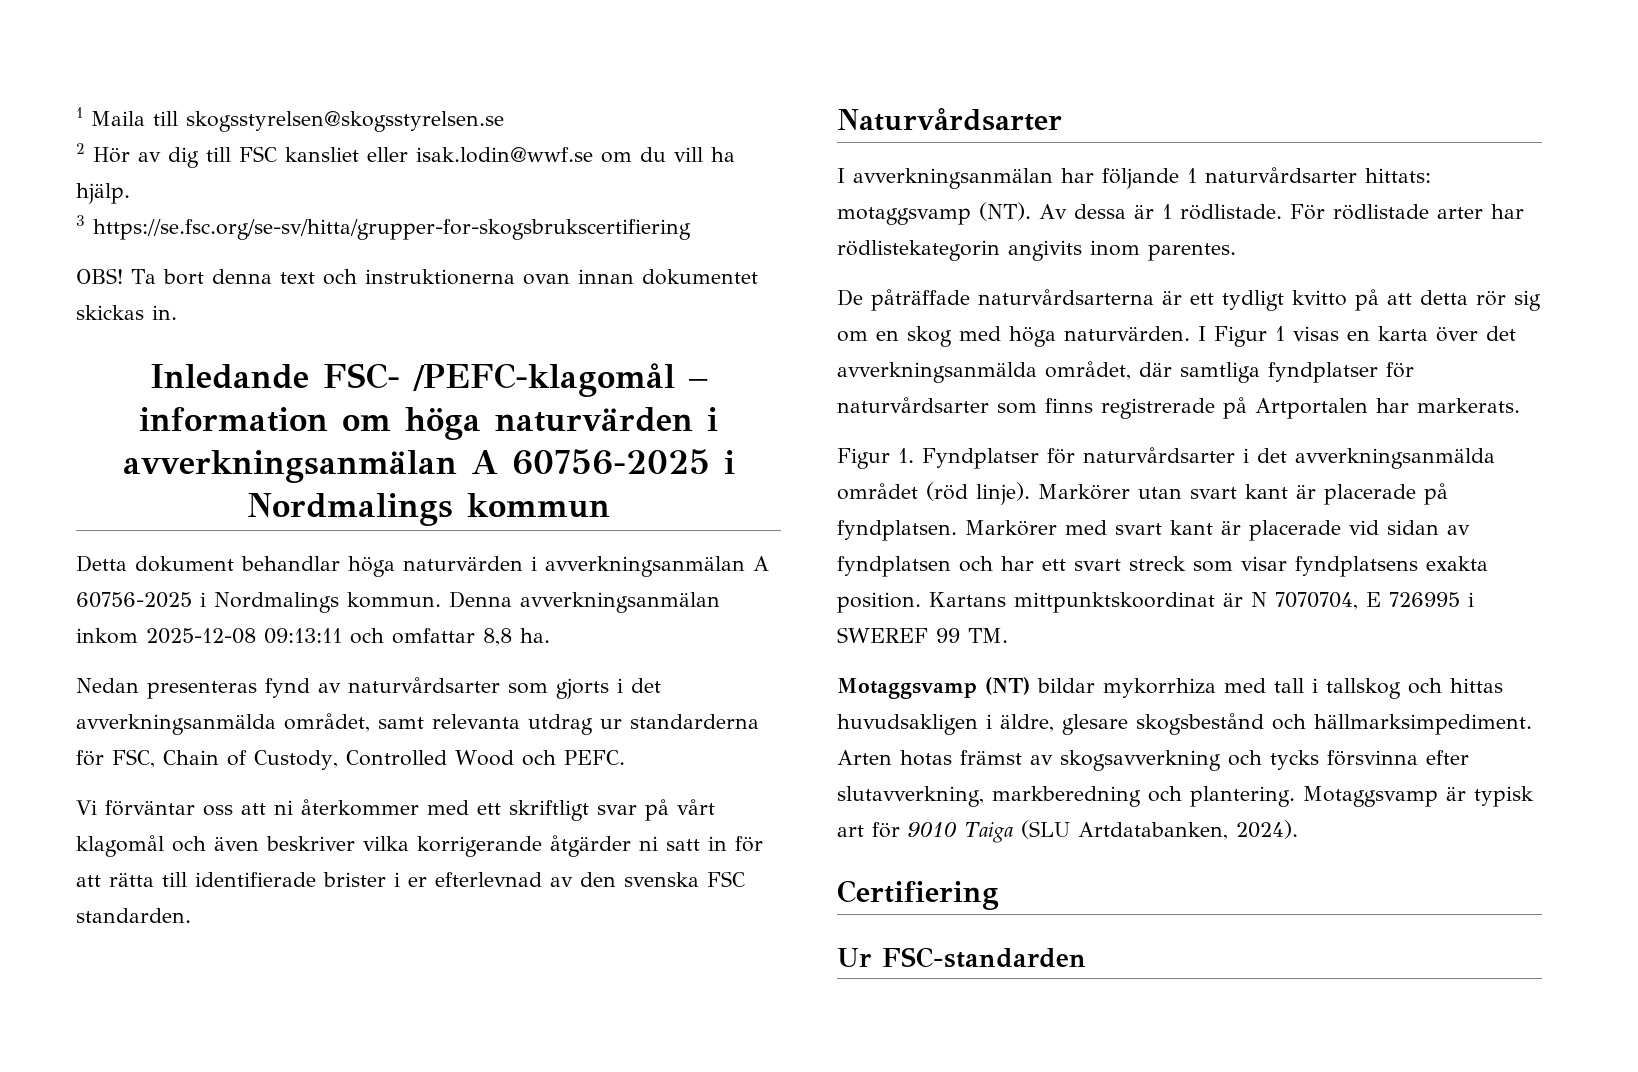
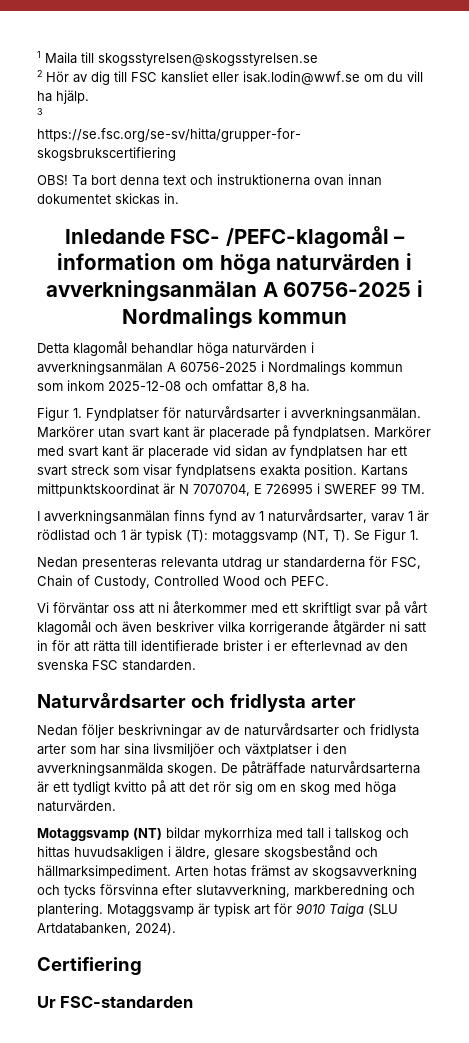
- Detta dokument behandlar höga naturvärden i avverkningsanmälan A 60756-2025 i Nordmalings kommun. Denna avverkningsanmälan inkom 2025-12-08 09:13:11 och omfattar 8,8 ha.
+ Detta klagomål behandlar höga naturvärden i avverkningsanmälan A 60756-2025 i Nordmalings kommun som inkom 2025-12-08 och omfattar 8,8 ha.
- Nedan presenteras fynd av naturvårdsarter som gjorts i det avverkningsanmälda området, samt relevanta utdrag ur standarderna för FSC, Chain of Custody, Controlled Wood och PEFC.
+ Figur 1. Fyndplatser för naturvårdsarter i avverkningsanmälan. Markörer utan svart kant är placerade på fyndplatsen. Markörer med svart kant är placerade vid sidan av fyndplatsen har ett svart streck som visar fyndplatsens exakta position. Kartans mittpunktskoordinat är N 7070704, E 726995 i SWEREF 99 TM.
+ I avverkningsanmälan finns fynd av 1 naturvårdsarter, varav 1 är rödlistad och 1 är typisk (T): motaggsvamp (NT, T). Se Figur 1.
+ Nedan presenteras relevanta utdrag ur standarderna för FSC, Chain of Custody, Controlled Wood och PEFC.
- Naturvårdsarter
- I avverkningsanmälan har följande 1 naturvårdsarter hittats: motaggsvamp (NT). Av dessa är 1 rödlistade. För rödlistade arter har rödlistekategorin angivits inom parentes.
- De påträffade naturvårdsarterna är ett tydligt kvitto på att detta rör sig om en skog med höga naturvärden. I Figur 1 visas en karta över det avverkningsanmälda området, där samtliga fyndplatser för naturvårdsarter som finns registrerade på Artportalen har markerats.
- Figur 1. Fyndplatser för naturvårdsarter i det avverkningsanmälda området (röd linje). Markörer utan svart kant är placerade på fyndplatsen. Markörer med svart kant är placerade vid sidan av fyndplatsen och har ett svart streck som visar fyndplatsens exakta position. Kartans mittpunktskoordinat är N 7070704, E 726995 i SWEREF 99 TM.
+ Naturvårdsarter och fridlysta arter
+ Nedan följer beskrivningar av de naturvårdsarter och fridlysta arter som har sina livsmiljöer och växtplatser i den avverkningsanmälda skogen. De påträffade naturvårdsarterna är ett tydligt kvitto på att det rör sig om en skog med höga naturvärden.

